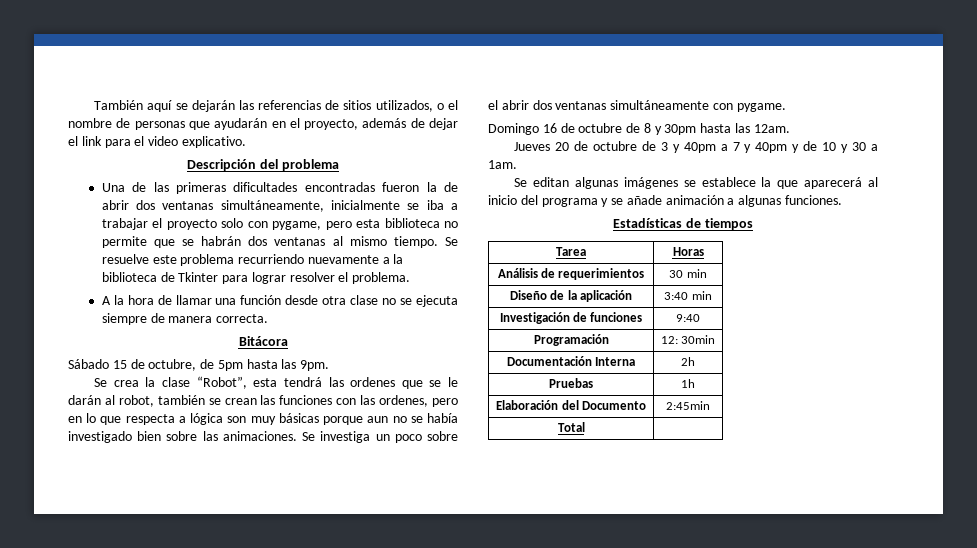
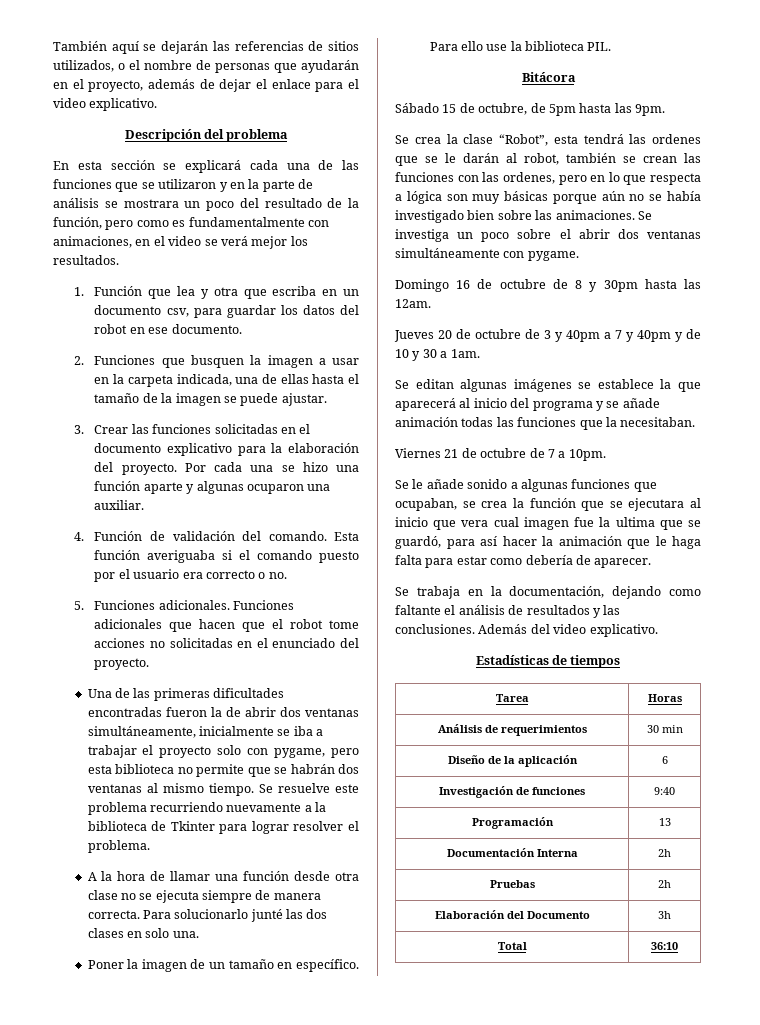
- También aquí se dejarán las referencias de sitios utilizados, o el nombre de personas que ayudarán en el proyecto, además de dejar el link para el video explicativo.
+ También aquí se dejarán las referencias de sitios utilizados, o el nombre de personas que ayudarán en el proyecto, además de dejar el enlace para el video explicativo.
+ En esta sección se explicará cada una de las funciones que se utilizaron y en la parte de análisis se mostrara un poco del resultado de la función, pero como es fundamentalmente con animaciones, en el video se verá mejor los resultados.
+ 1. Función que lea y otra que escriba en un documento csv, para guardar los datos del robot en ese documento.
+ 2. Funciones que busquen la imagen a usar en la carpeta indicada, una de ellas hasta el tamaño de la imagen se puede ajustar.
+ 3. Crear las funciones solicitadas en el documento explicativo para la elaboración del proyecto. Por cada una se hizo una función aparte y algunas ocuparon una auxiliar.
+ 4. Función de validación del comando. Esta función averiguaba si el comando puesto por el usuario era correcto o no.
+ 5. Funciones adicionales. Funciones adicionales que hacen que el robot tome acciones no solicitadas en el enunciado del proyecto.
+ Para solucionarlo junté las dos clases en solo una.
+ Poner la imagen de un tamaño en específico. Para ello use la biblioteca PIL.
- Se crea la clase “Robot”, esta tendrá las ordenes que se le darán al robot, también se crean las funciones con las ordenes, pero en lo que respecta a lógica son muy básicas porque aun no se había investigado bien sobre las animaciones.
+ Se crea la clase “Robot”, esta tendrá las ordenes que se le darán al robot, también se crean las funciones con las ordenes, pero en lo que respecta a lógica son muy básicas porque aún no se había investigado bien sobre las animaciones.
- Se editan algunas imágenes se establece la que aparecerá al inicio del programa y se añade animación a algunas funciones.
+ Se editan algunas imágenes se establece la que aparecerá al inicio del programa y se añade animación todas las funciones que la necesitaban.
+ Viernes 21 de octubre de 7 a 10pm.
+ Se le añade sonido a algunas funciones que ocupaban, se crea la función que se ejecutara al inicio que vera cual imagen fue la ultima que se guardó, para así hacer la animación que le haga falta para estar como debería de aparecer.
+ Se trabaja en la documentación, dejando como faltante el análisis de resultados y las conclusiones. Además del video explicativo.
- Diseño de la aplicación | 3:40 min
+ Diseño de la aplicación | 6
- Programación | 12: 30min
+ Programación | 13
- Pruebas | 1h
+ Pruebas | 2h
- Elaboración del Documento | 2:45min
+ Elaboración del Documento | 3h
- Total |
+ Total | 36:10

